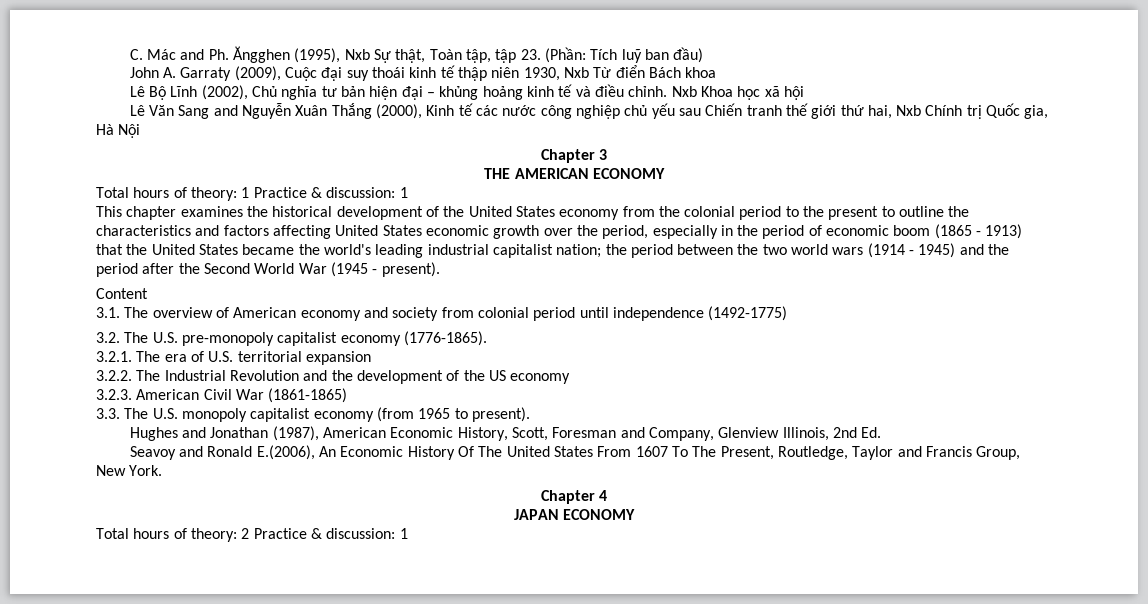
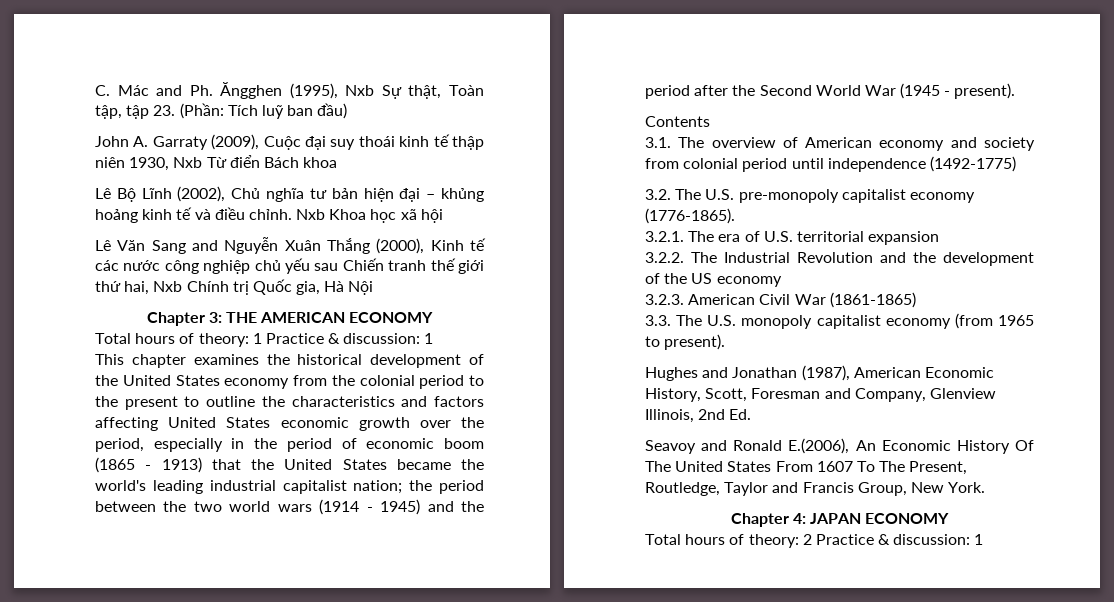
- Chapter 3
- THE AMERICAN ECONOMY
+ Chapter 3: THE AMERICAN ECONOMY
- Content
+ Contents
- Chapter 4
- JAPAN ECONOMY
+ Chapter 4: JAPAN ECONOMY

